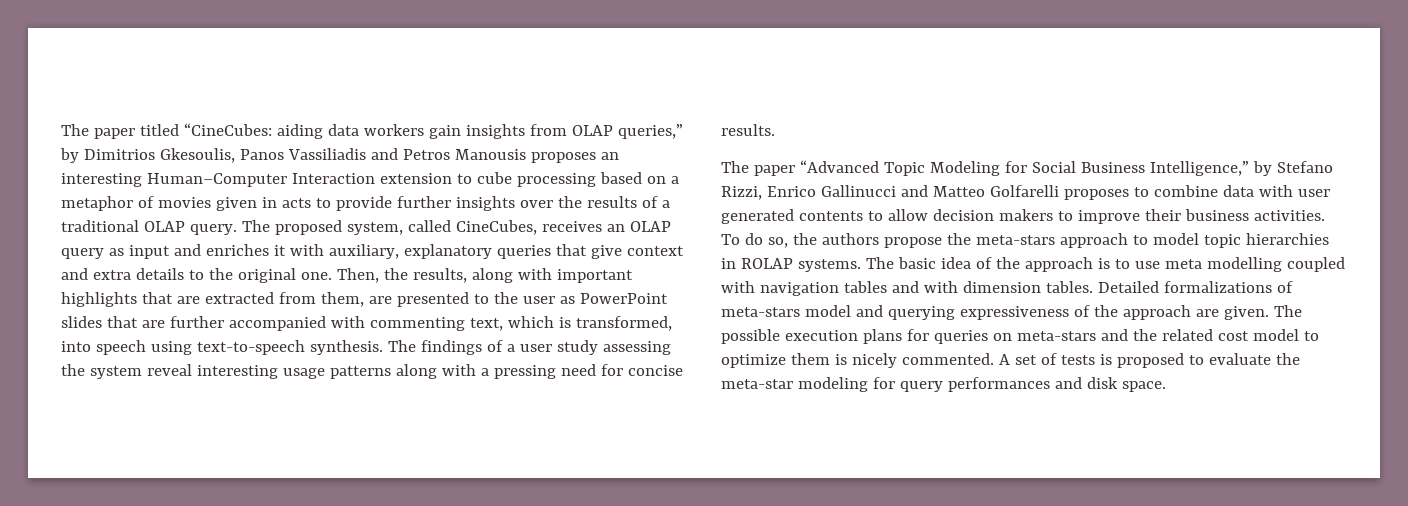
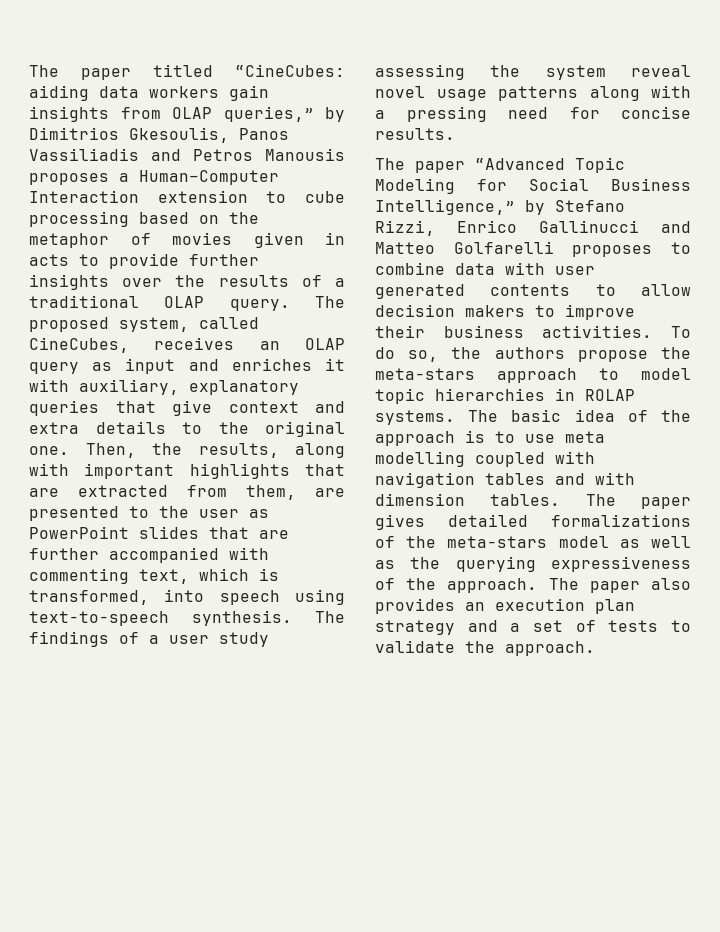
- The paper titled “CineCubes: aiding data workers gain insights from OLAP queries,” by Dimitrios Gkesoulis, Panos Vassiliadis and Petros Manousis proposes an interesting Human–Computer Interaction extension to cube processing based on a metaphor of movies given in acts to provide further insights over the results of a traditional OLAP query.
+ The paper titled “CineCubes: aiding data workers gain insights from OLAP queries,” by Dimitrios Gkesoulis, Panos Vassiliadis and Petros Manousis proposes a Human–Computer Interaction extension to cube processing based on the metaphor of movies given in acts to provide further insights over the results of a traditional OLAP query.
- The findings of a user study assessing the system reveal interesting usage patterns along with a pressing need for concise results.
+ The findings of a user study assessing the system reveal novel usage patterns along with a pressing need for concise results.
- Detailed formalizations of meta-stars model and querying expressiveness of the approach are given. The possible execution plans for queries on meta-stars and the related cost model to optimize them is nicely commented. A set of tests is proposed to evaluate the meta-star modeling for query performances and disk space.
+ The paper gives detailed formalizations of the meta-stars model as well as the querying expressiveness of the approach. The paper also provides an execution plan strategy and a set of tests to validate the approach.

